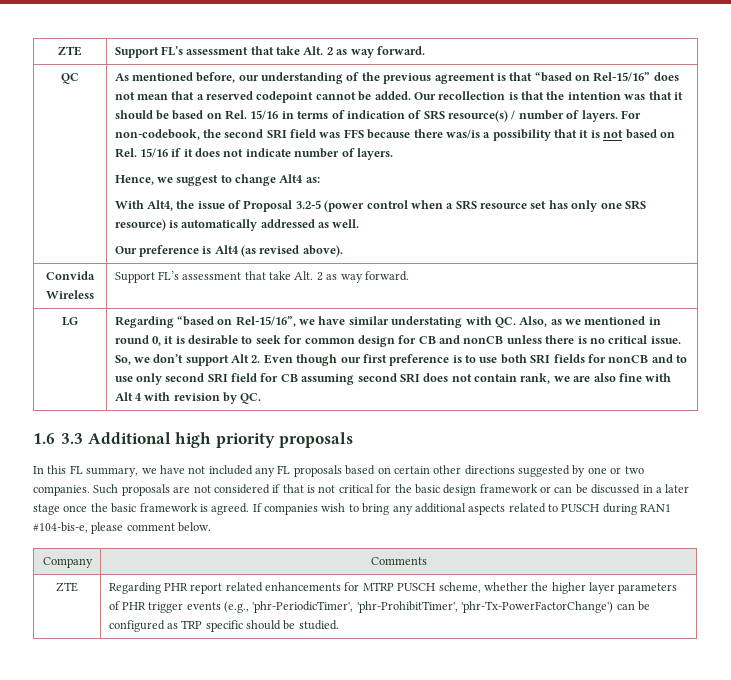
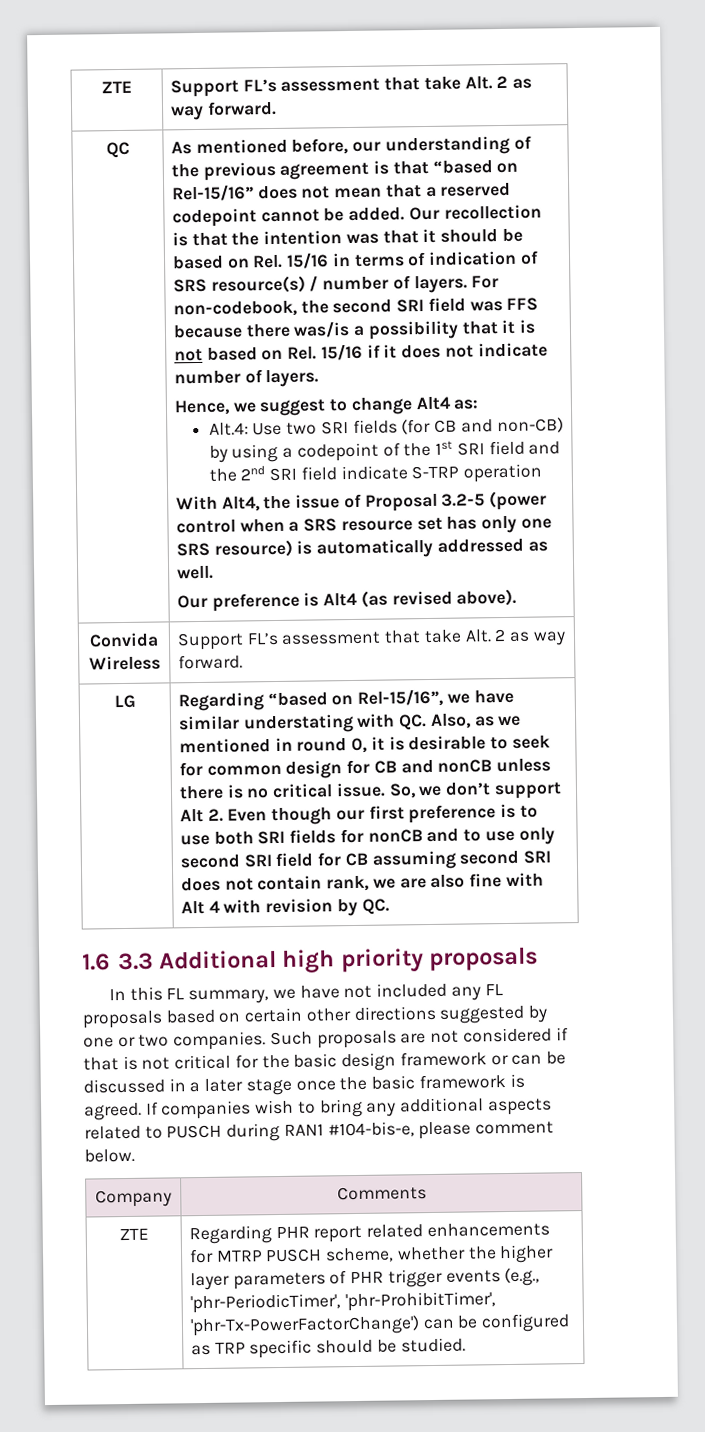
+ Alt.4: Use two SRI fields (for CB and non-CB) by using a codepoint of the 1st SRI field and the 2nd SRI field indicate S-TRP operation

